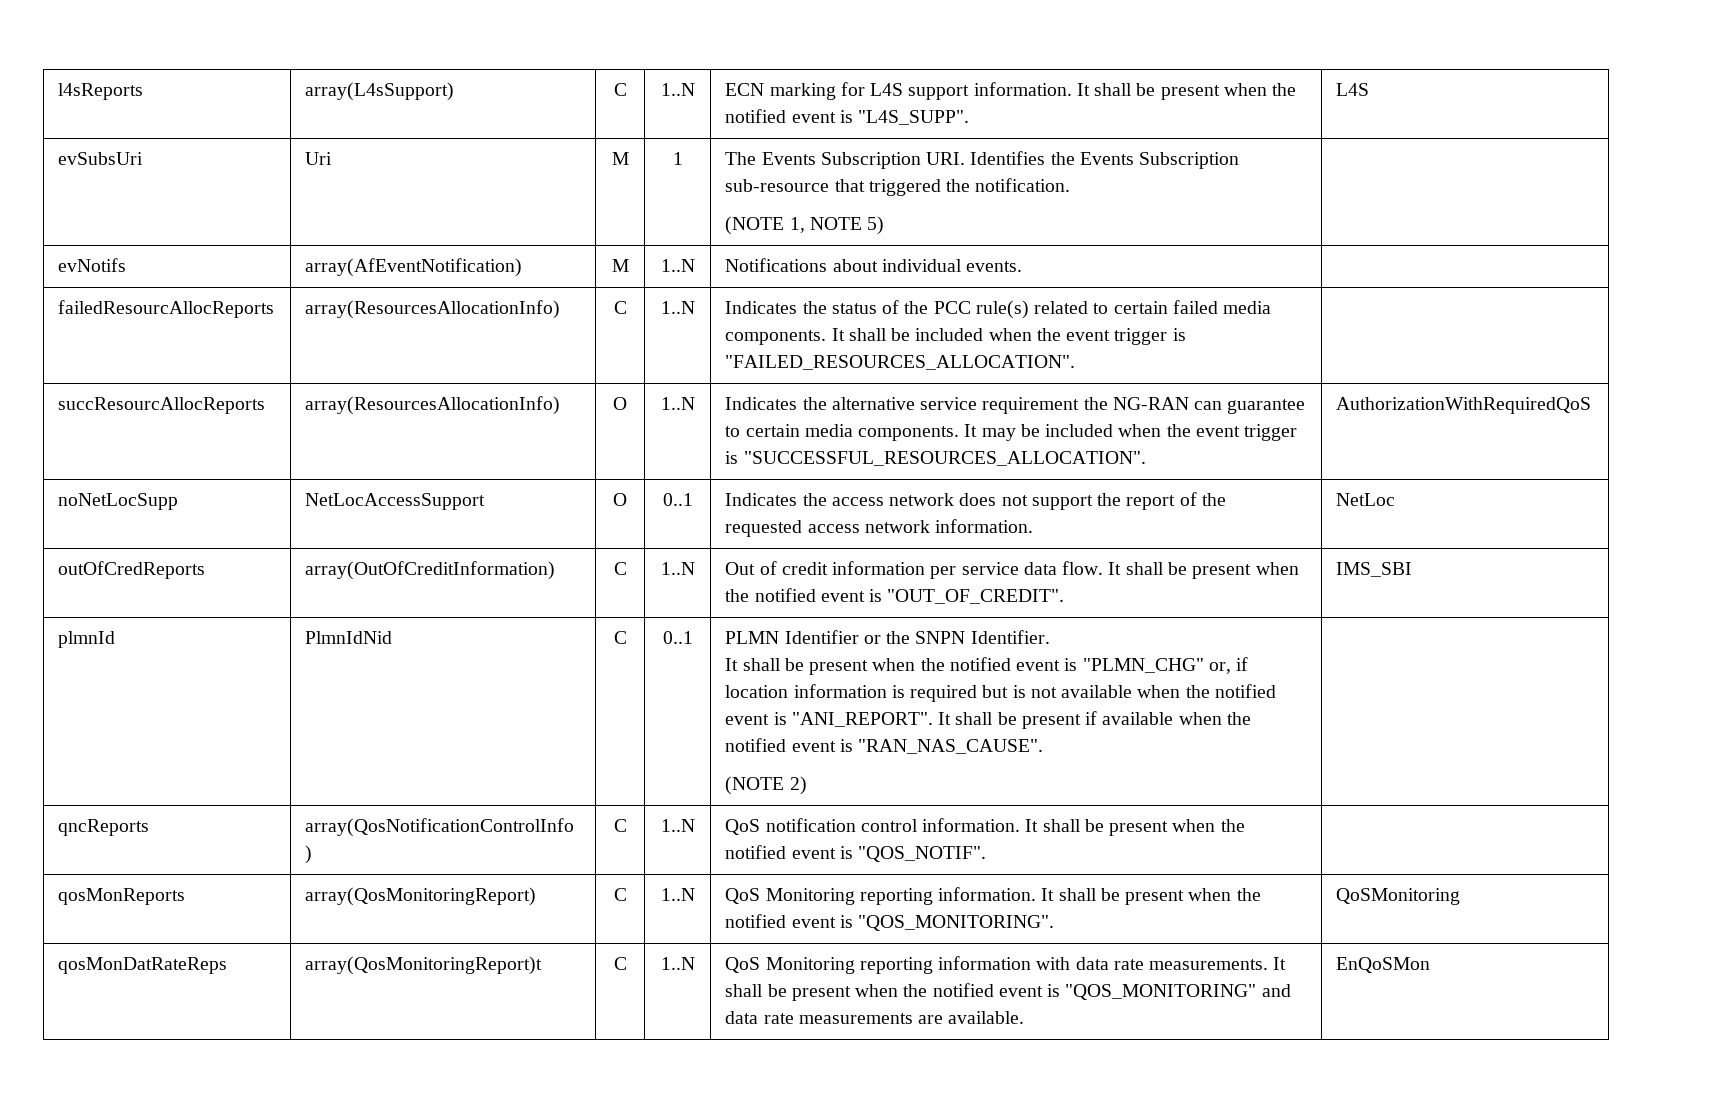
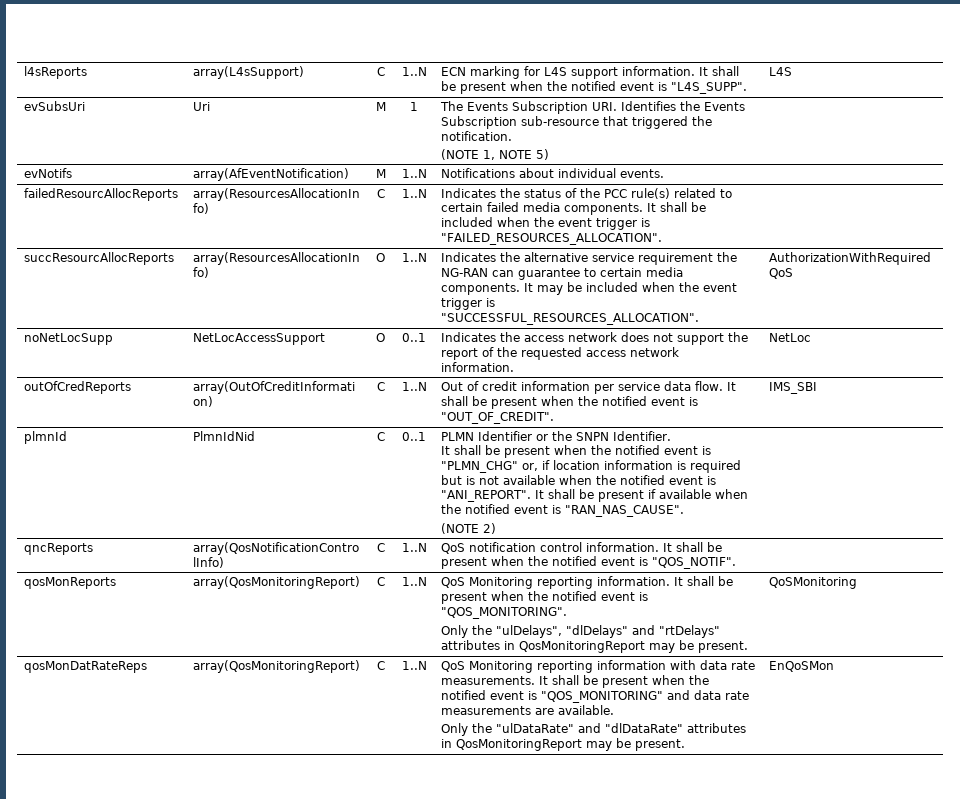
- qosMonReports | array(QosMonitoringReport) | C | 1..N | QoS Monitoring reporting information. It shall be present when the notified event is "QOS_MONITORING". | QoSMonitoring
+ qosMonReports | array(QosMonitoringReport) | C | 1..N | QoS Monitoring reporting information. It shall be present when the notified event is "QOS_MONITORING".
+ Only the "ulDelays", "dlDelays" and "rtDelays" attributes in QosMonitoringReport may be present. | QoSMonitoring
- qosMonDatRateReps | array(QosMonitoringReport)t | C | 1..N | QoS Monitoring reporting information with data rate measurements. It shall be present when the notified event is "QOS_MONITORING" and data rate measurements are available. | EnQoSMon
+ qosMonDatRateReps | array(QosMonitoringReport) | C | 1..N | QoS Monitoring reporting information with data rate measurements. It shall be present when the notified event is "QOS_MONITORING" and data rate measurements are available.
+ Only the "ulDataRate" and "dlDataRate" attributes in QosMonitoringReport may be present. | EnQoSMon

